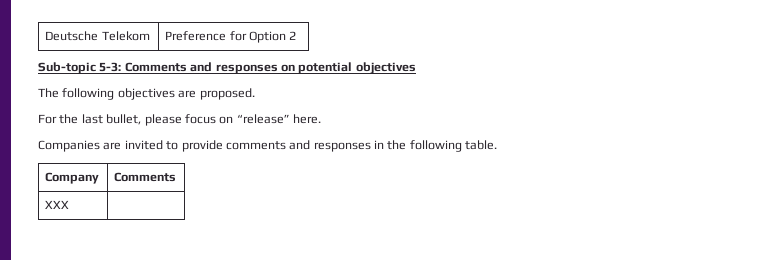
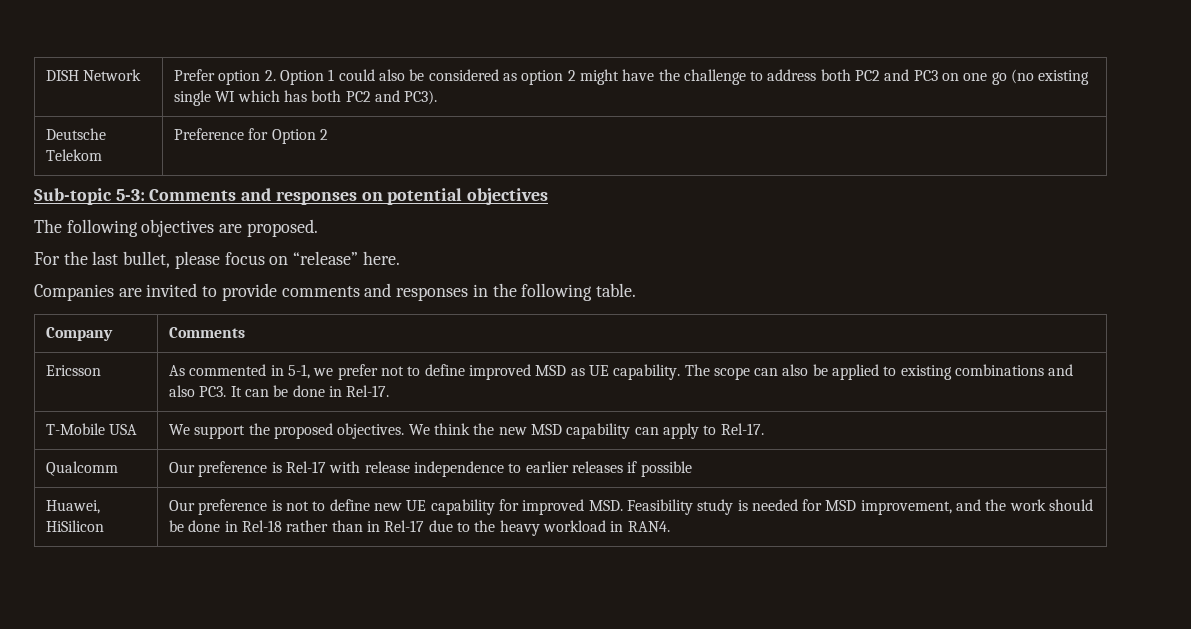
+ DISH Network | Prefer option 2. Option 1 could also be considered as option 2 might have the challenge to address both PC2 and PC3 on one go (no existing single WI which has both PC2 and PC3).
- XXX |
+ Ericsson | As commented in 5-1, we prefer not to define improved MSD as UE capability. The scope can also be applied to existing combinations and also PC3. It can be done in Rel-17.
+ T-Mobile USA | We support the proposed objectives. We think the new MSD capability can apply to Rel-17.
+ Qualcomm | Our preference is Rel-17 with release independence to earlier releases if possible
+ Huawei, HiSilicon | Our preference is not to define new UE capability for improved MSD. Feasibility study is needed for MSD improvement, and the work should be done in Rel-18 rather than in Rel-17 due to the heavy workload in RAN4.

